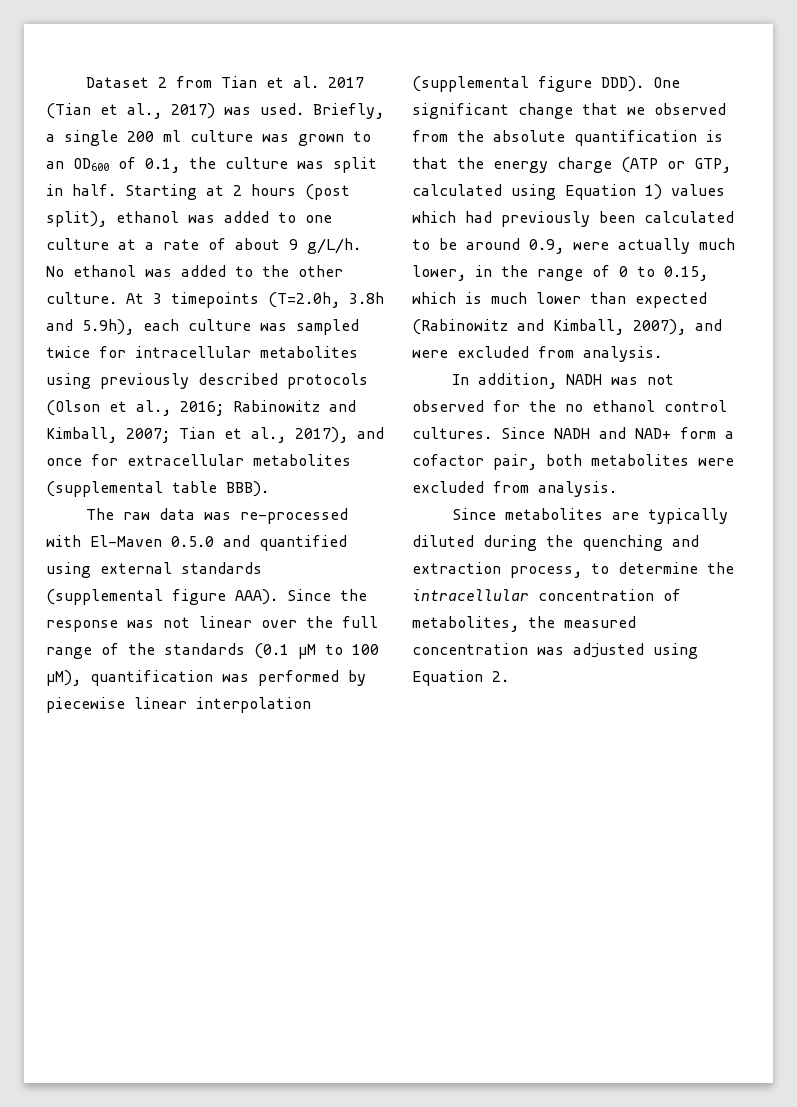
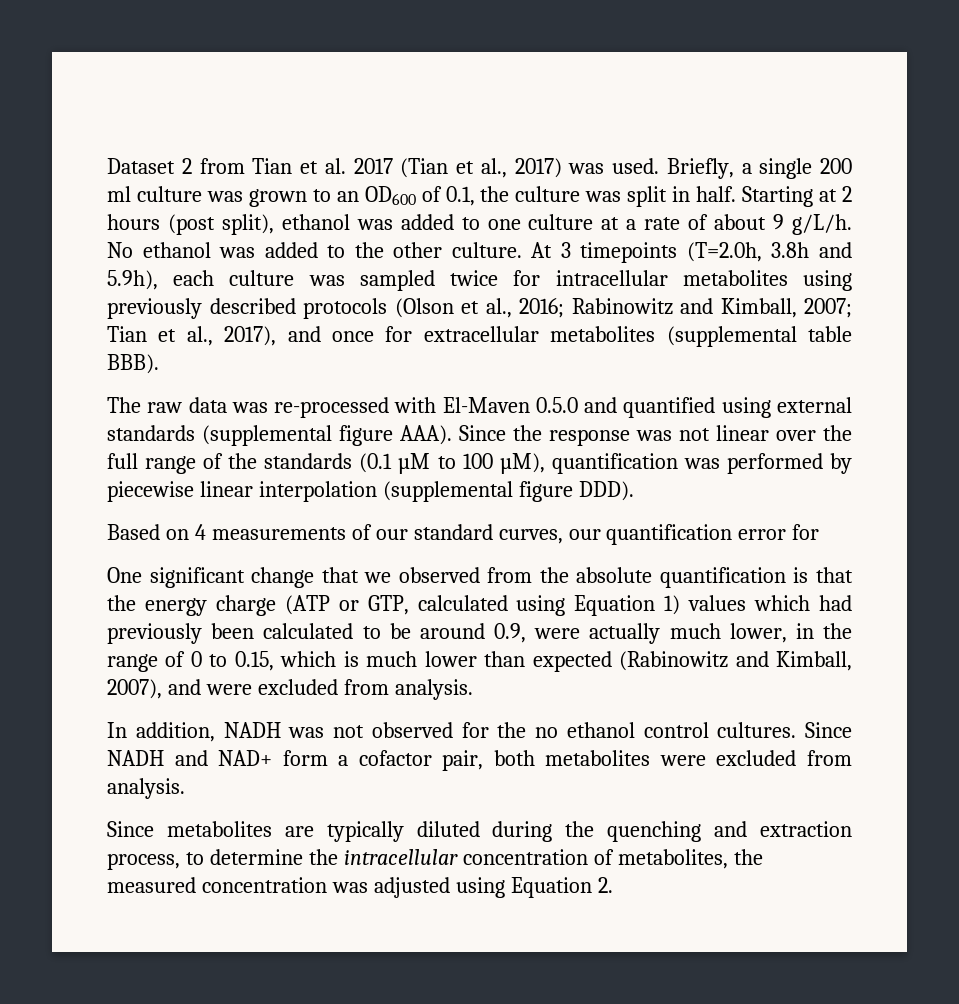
- Since the response was not linear over the full range of the standards (0.1 µM to 100 µM), quantification was performed by piecewise linear interpolation (supplemental figure DDD). One significant change that we observed from the absolute quantification is that the energy charge (ATP or GTP, calculated using Equation 1) values which had previously been calculated to be around 0.9, were actually much lower, in the range of 0 to 0.15, which is much lower than expected (Rabinowitz and Kimball, 2007), and were excluded from analysis.
+ Since the response was not linear over the full range of the standards (0.1 µM to 100 µM), quantification was performed by piecewise linear interpolation (supplemental figure DDD).
+ Based on 4 measurements of our standard curves, our quantification error for
+ One significant change that we observed from the absolute quantification is that the energy charge (ATP or GTP, calculated using Equation 1) values which had previously been calculated to be around 0.9, were actually much lower, in the range of 0 to 0.15, which is much lower than expected (Rabinowitz and Kimball, 2007), and were excluded from analysis.

